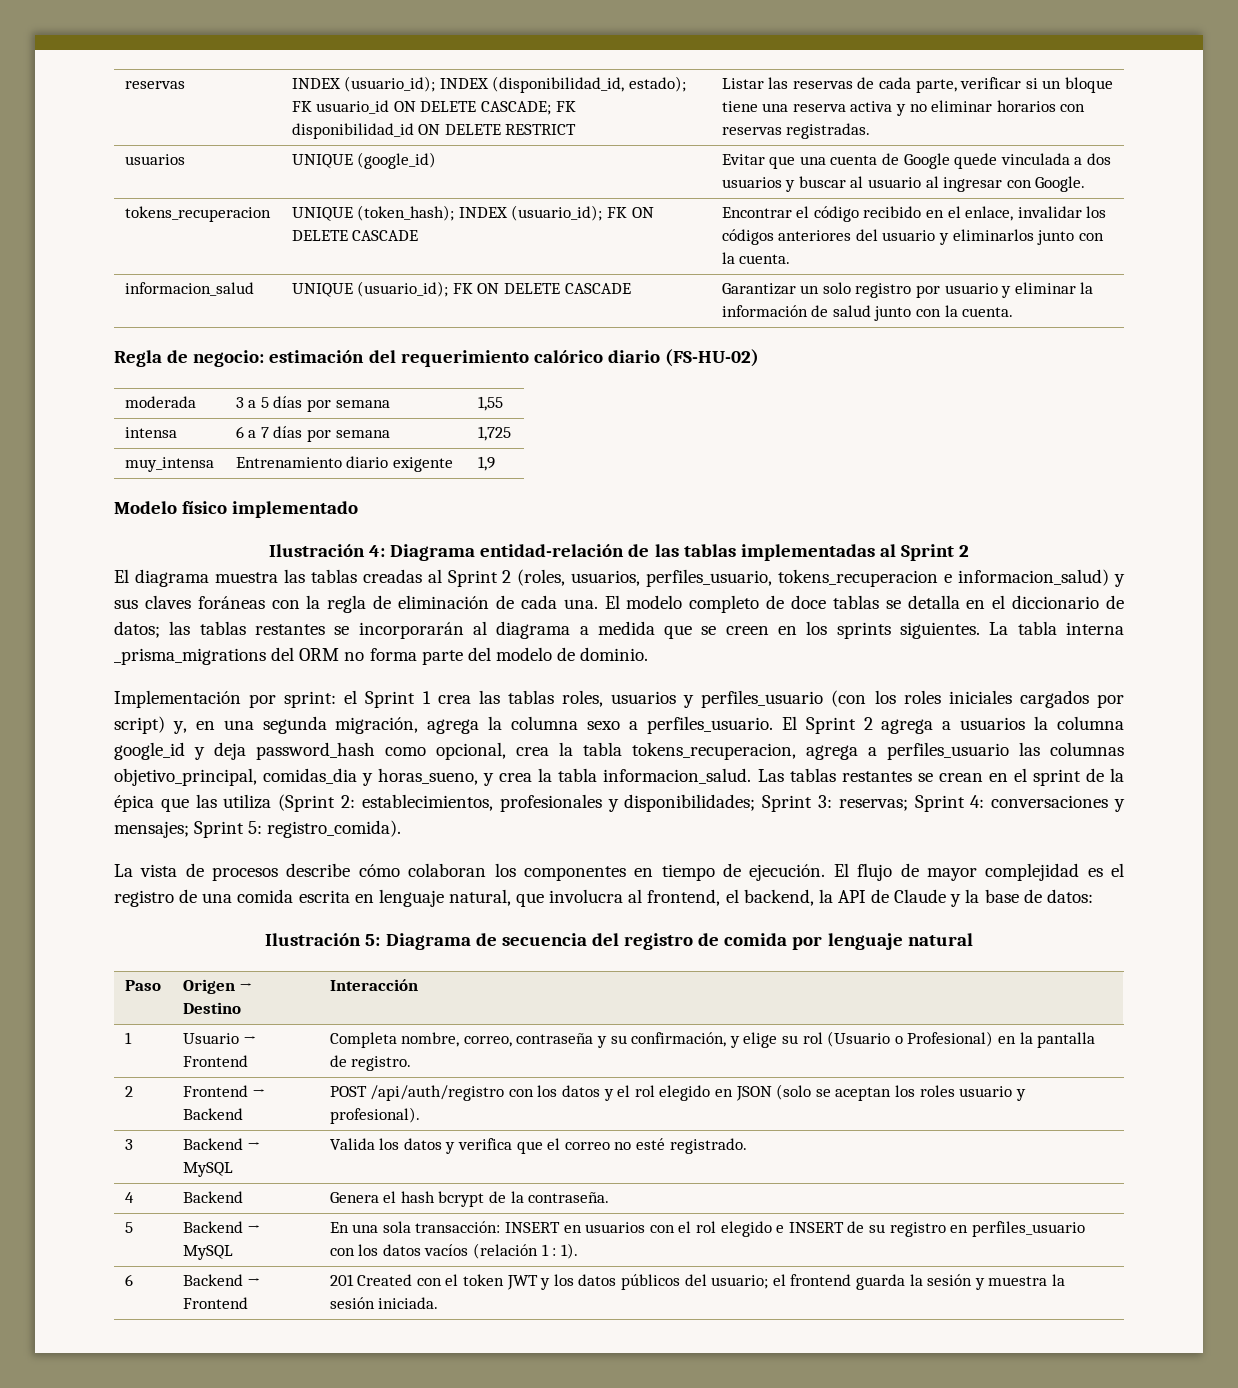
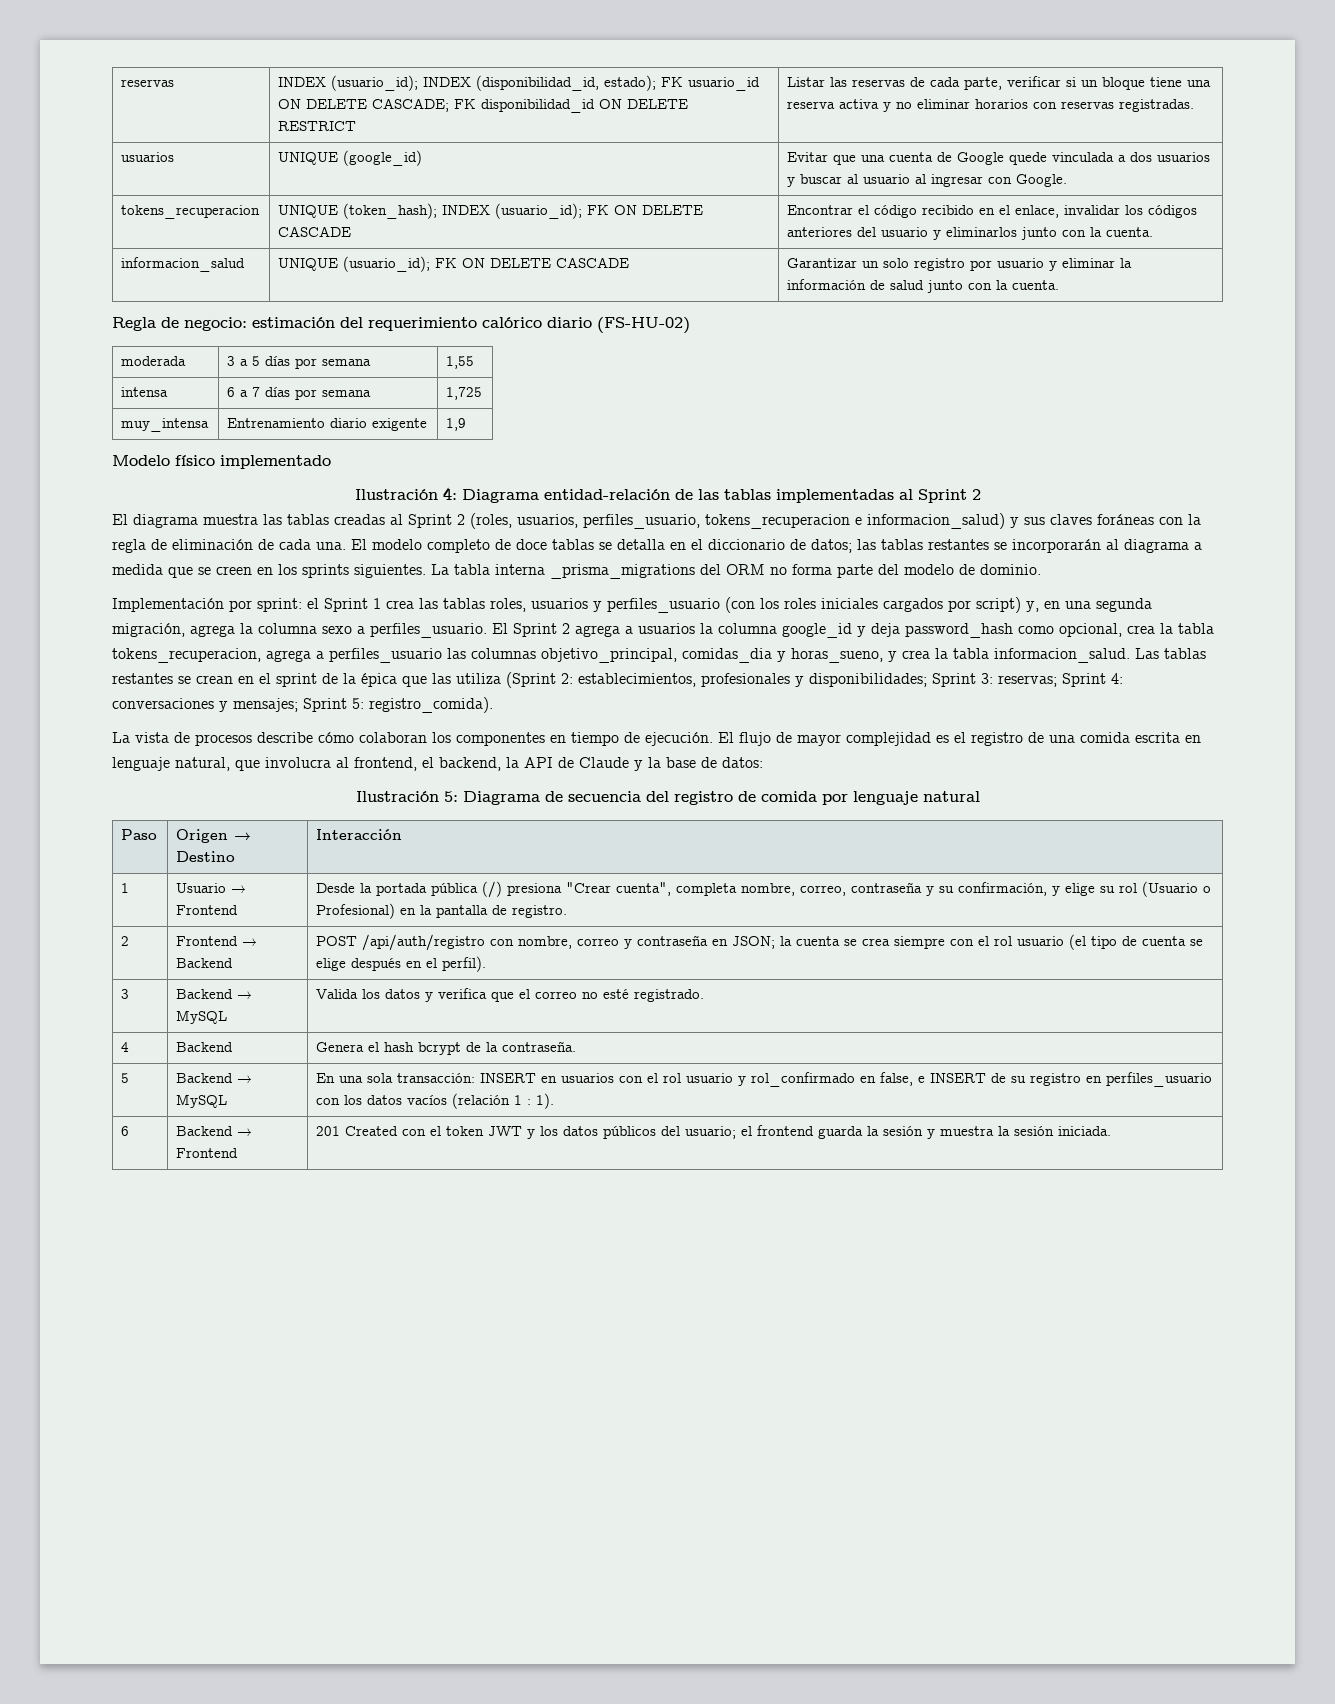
- 1 | Usuario → Frontend | Completa nombre, correo, contraseña y su confirmación, y elige su rol (Usuario o Profesional) en la pantalla de registro.
+ 1 | Usuario → Frontend | Desde la portada pública (/) presiona "Crear cuenta", completa nombre, correo, contraseña y su confirmación, y elige su rol (Usuario o Profesional) en la pantalla de registro.
- 2 | Frontend → Backend | POST /api/auth/registro con los datos y el rol elegido en JSON (solo se aceptan los roles usuario y profesional).
+ 2 | Frontend → Backend | POST /api/auth/registro con nombre, correo y contraseña en JSON; la cuenta se crea siempre con el rol usuario (el tipo de cuenta se elige después en el perfil).
- 5 | Backend → MySQL | En una sola transacción: INSERT en usuarios con el rol elegido e INSERT de su registro en perfiles_usuario con los datos vacíos (relación 1 : 1).
+ 5 | Backend → MySQL | En una sola transacción: INSERT en usuarios con el rol usuario y rol_confirmado en false, e INSERT de su registro en perfiles_usuario con los datos vacíos (relación 1 : 1).

